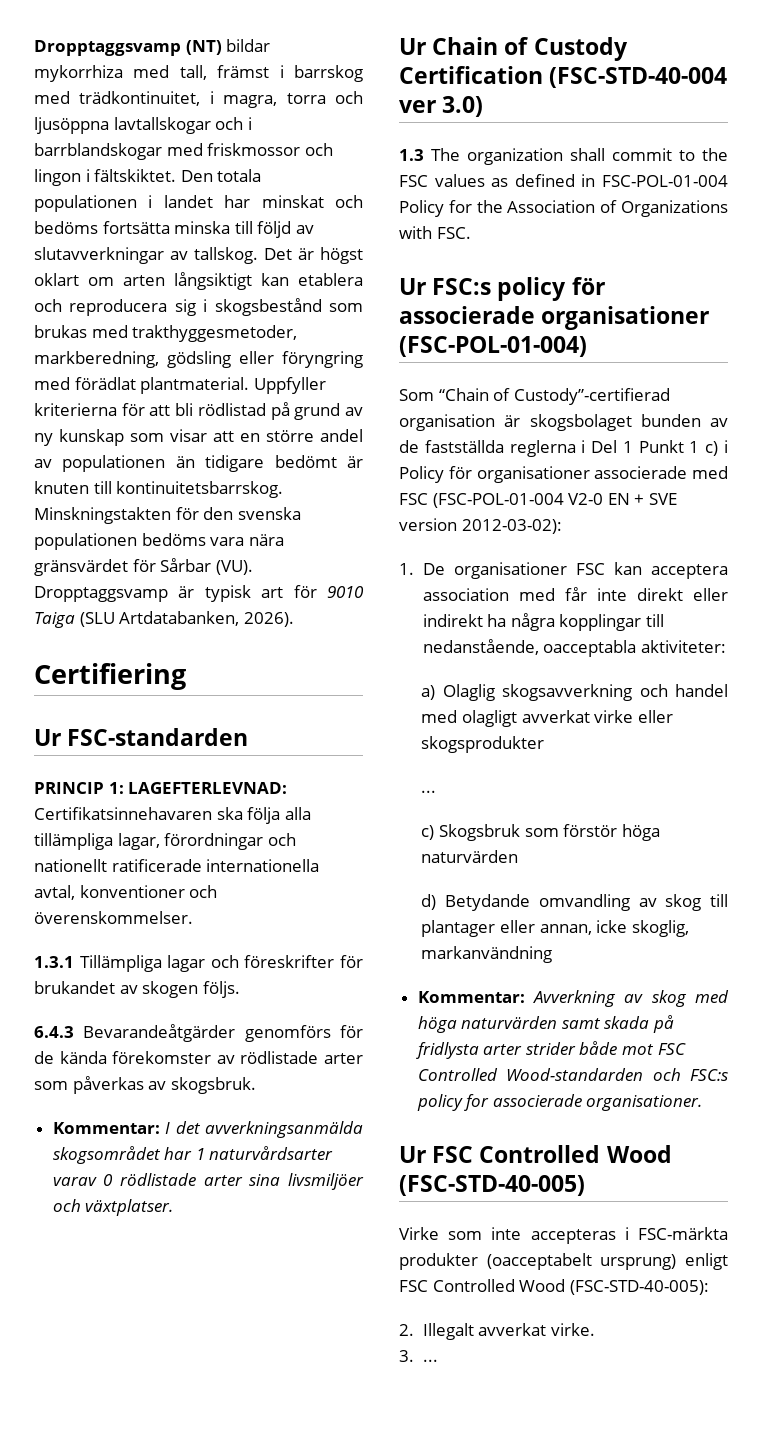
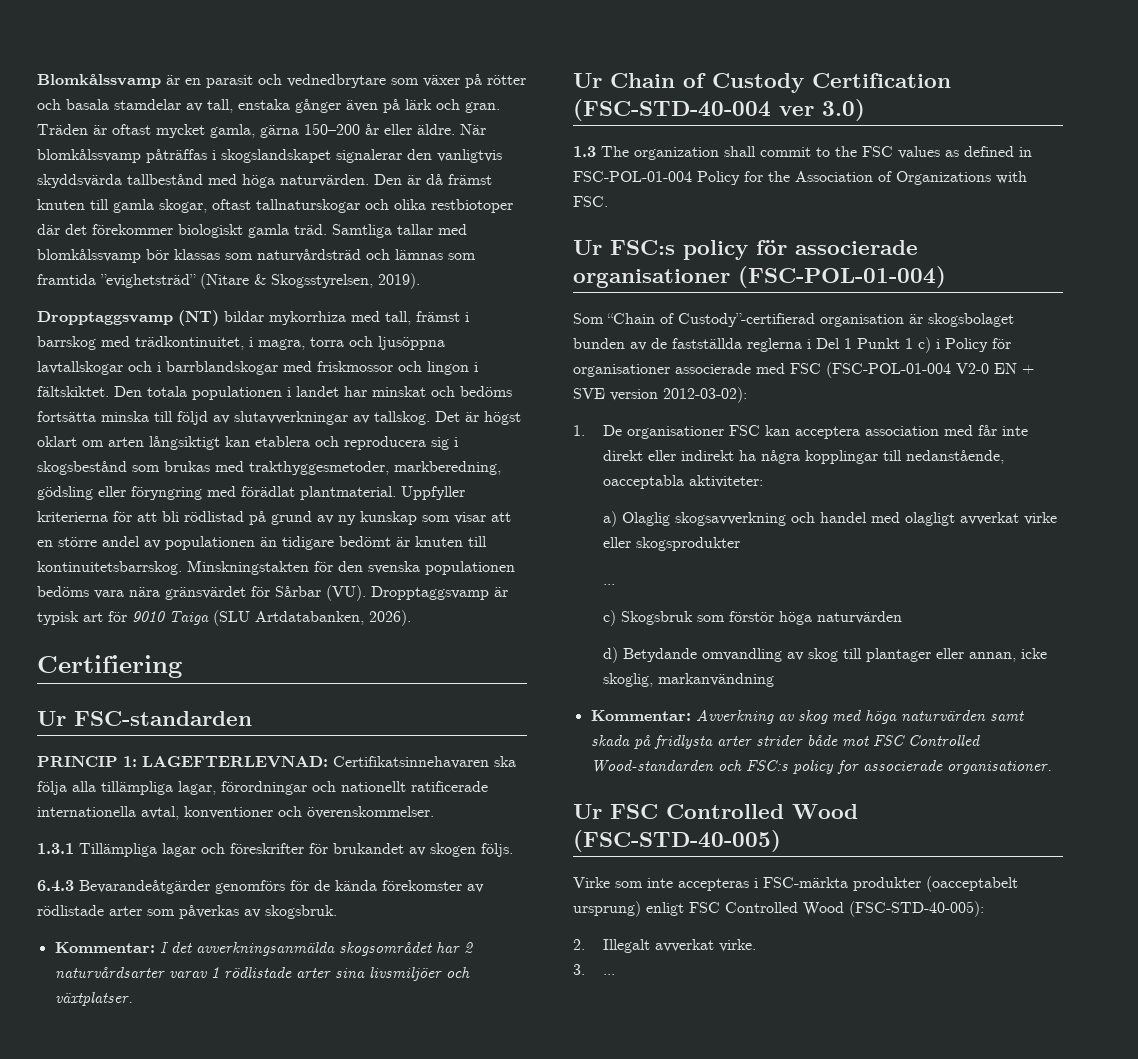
+ Blomkålssvamp är en parasit och vednedbrytare som växer på rötter och basala stamdelar av tall, enstaka gånger även på lärk och gran. Träden är oftast mycket gamla, gärna 150–200 år eller äldre. När blomkålssvamp påträffas i skogslandskapet signalerar den vanligtvis skyddsvärda tallbestånd med höga naturvärden. Den är då främst knuten till gamla skogar, oftast tallnaturskogar och olika restbiotoper där det förekommer biologiskt gamla träd. Samtliga tallar med blomkålssvamp bör klassas som naturvårdsträd och lämnas som framtida ”evighetsträd” (Nitare & Skogsstyrelsen, 2019).
- Kommentar: I det avverkningsanmälda skogsområdet har 1 naturvårdsarter varav 0 rödlistade arter sina livsmiljöer och växtplatser.
+ Kommentar: I det avverkningsanmälda skogsområdet har 2 naturvårdsarter varav 1 rödlistade arter sina livsmiljöer och växtplatser.

